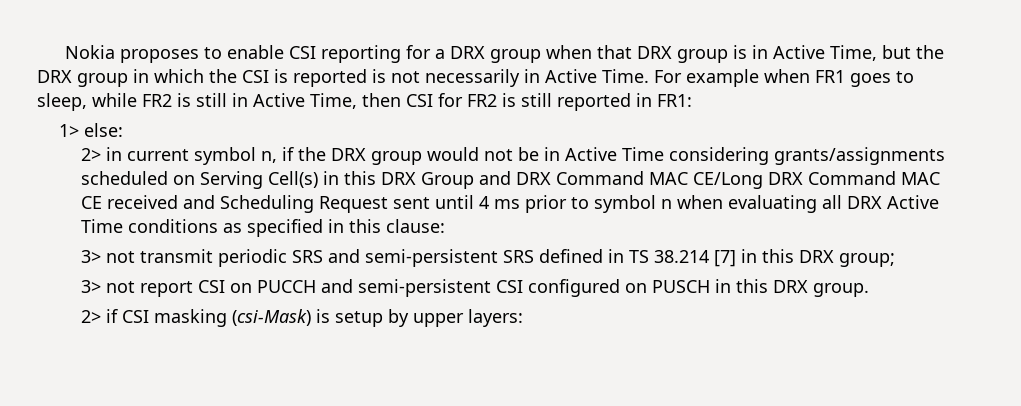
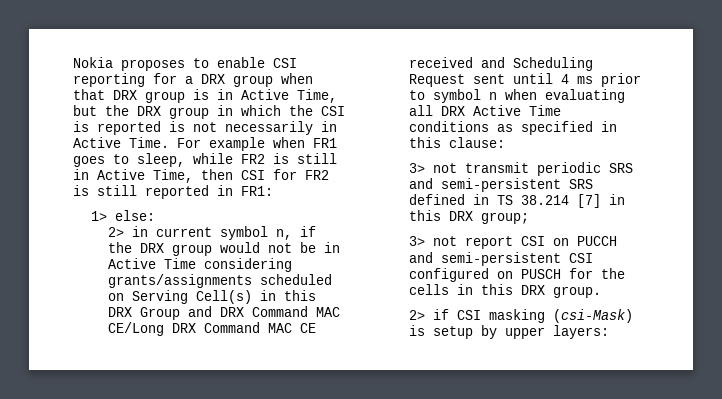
- 3> not report CSI on PUCCH and semi-persistent CSI configured on PUSCH in this DRX group.
+ 3> not report CSI on PUCCH and semi-persistent CSI configured on PUSCH for the cells in this DRX group.

